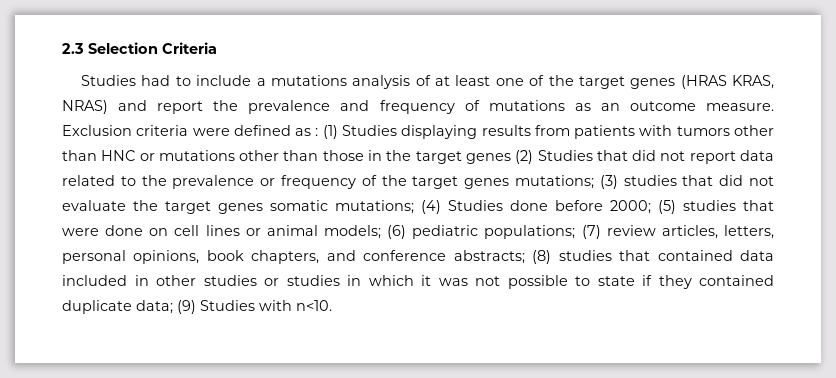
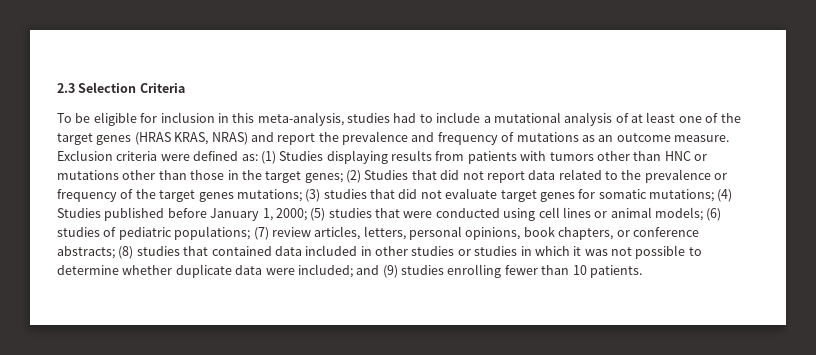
- Studies had to include a mutations analysis of at least one of the target genes (HRAS KRAS, NRAS) and report the prevalence and frequency of mutations as an outcome measure.
+ To be eligible for inclusion in this meta-analysis, studies had to include a mutational analysis of at least one of the target genes (HRAS KRAS, NRAS) and report the prevalence and frequency of mutations as an outcome measure.
- Exclusion criteria were defined as :
+ Exclusion criteria were defined as:
- (1) Studies displaying results from patients with tumors other than HNC or mutations other than those in the target genes (2) Studies that did not report data related to the prevalence or frequency of the target genes mutations;
+ (1) Studies displaying results from patients with tumors other than HNC or mutations other than those in the target genes; (2) Studies that did not report data related to the prevalence or frequency of the target genes mutations;
- (3) studies that did not evaluate the target genes somatic mutations;
+ (3) studies that did not evaluate target genes for somatic mutations;
- (4) Studies done before 2000;
+ (4) Studies published before January 1, 2000;
- (5) studies that were done on cell lines or animal models;
+ (5) studies that were conducted using cell lines or animal models;
- (6) pediatric populations;
+ (6) studies of pediatric populations;
- (7) review articles, letters, personal opinions, book chapters, and conference abstracts;
+ (7) review articles, letters, personal opinions, book chapters, or conference abstracts;
- (8) studies that contained data included in other studies or studies in which it was not possible to state if they contained duplicate data; (9) Studies with n<10.
+ (8) studies that contained data included in other studies or studies in which it was not possible to determine whether duplicate data were included; and (9) studies enrolling fewer than 10 patients.

